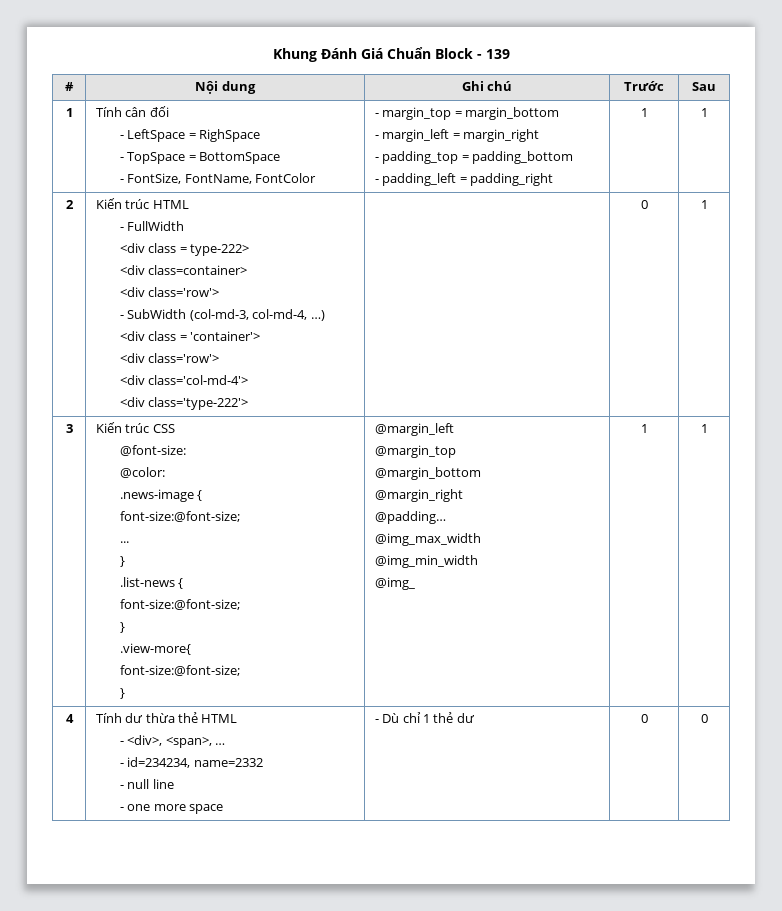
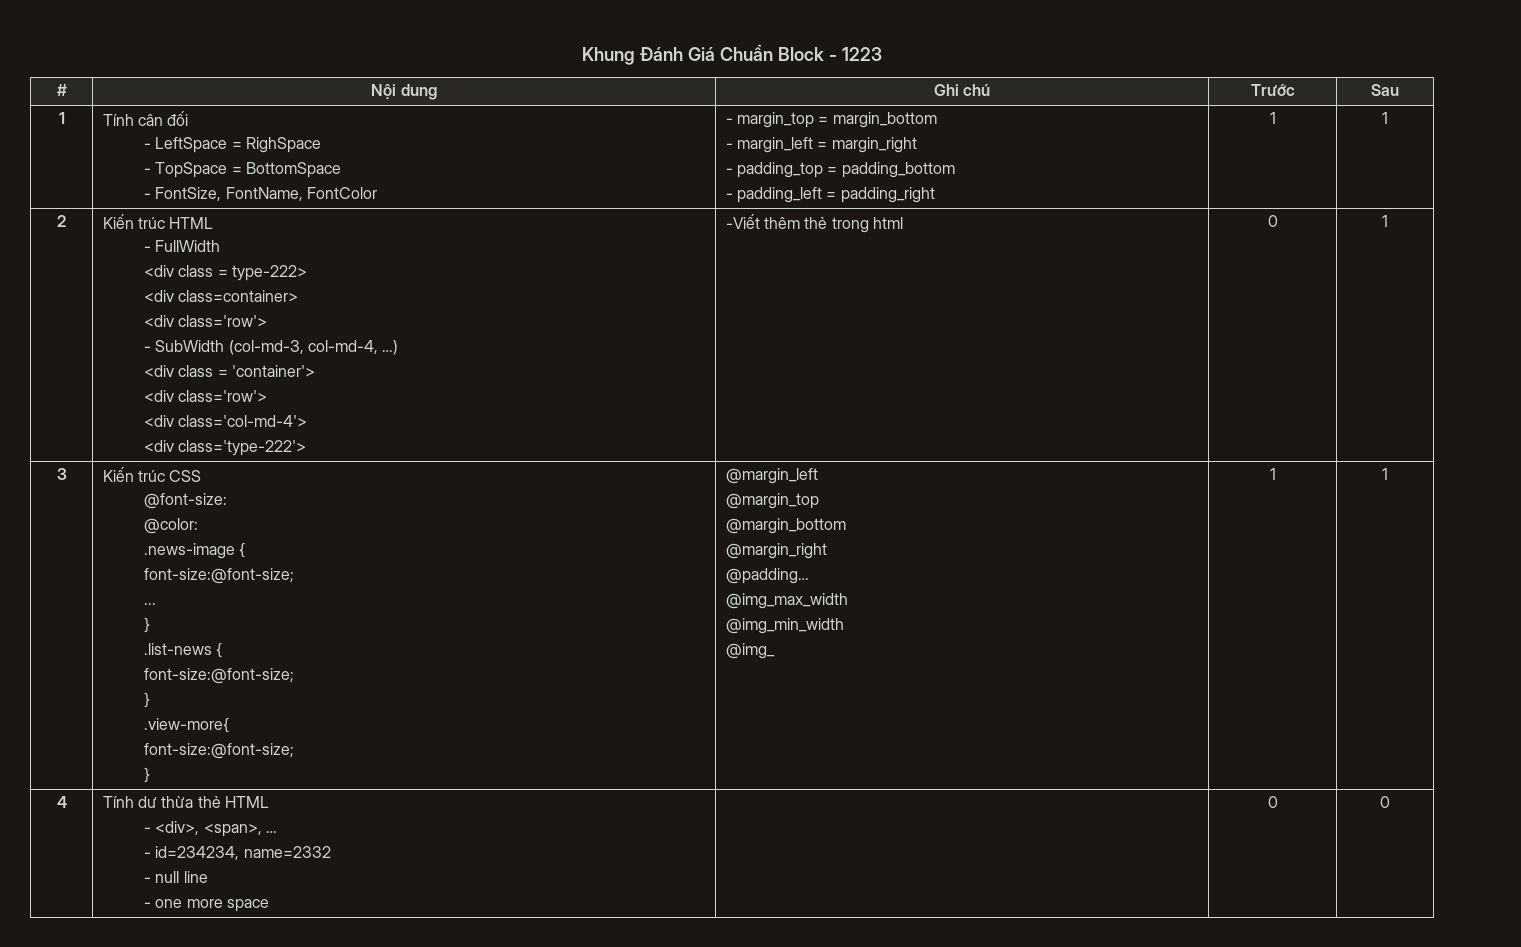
- Khung Đánh Giá Chuẩn Block - 139
+ Khung Đánh Giá Chuẩn Block - 1223
  2 | Kiến trúc HTML
  - FullWidth
  <div class = type-222>
  <div class=container>
  <div class='row'>
  - SubWidth (col-md-3, col-md-4, …)
  <div class = 'container'>
  <div class='row'>
  <div class='col-md-4'>
- <div class='type-222'> | | 0 | 1
+ <div class='type-222'> | -Viết thêm thẻ trong html | 0 | 1
  4 | Tính dư thừa thẻ HTML
  - <div>, <span>, …
  - id=234234, name=2332
  - null line
- - one more space | - Dù chỉ 1 thẻ dư | 0 | 0
+ - one more space | | 0 | 0

